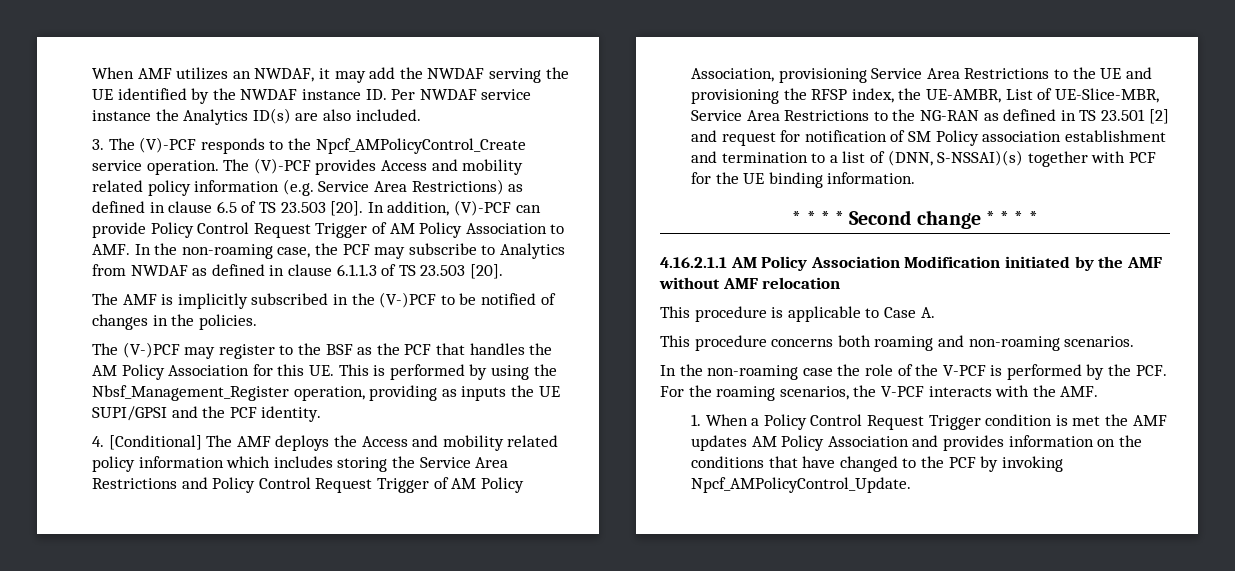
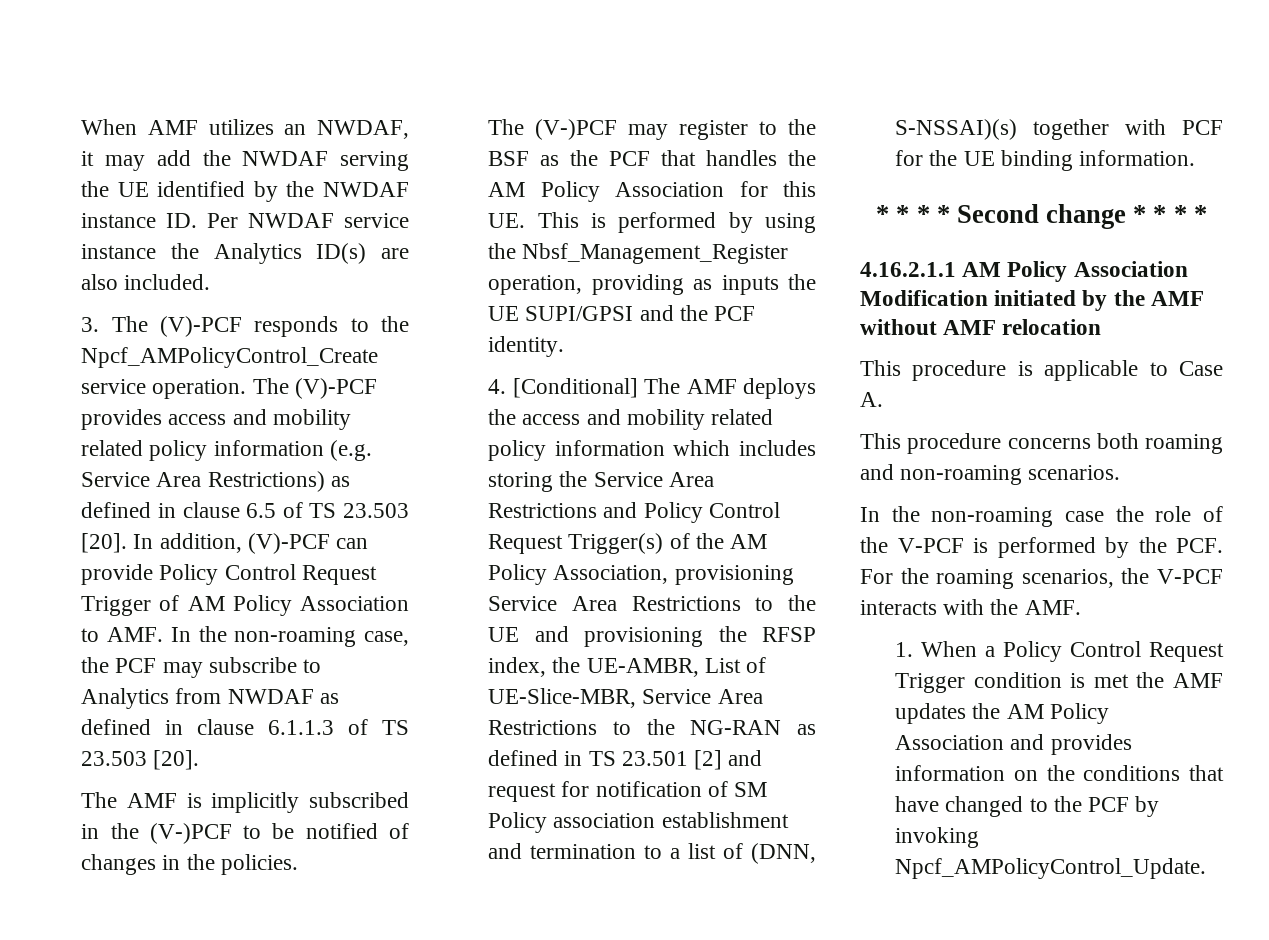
- The (V)-PCF provides Access and mobility related policy information (e.g. Service Area Restrictions) as defined in clause 6.5 of TS 23.503 [20].
+ The (V)-PCF provides access and mobility related policy information (e.g. Service Area Restrictions) as defined in clause 6.5 of TS 23.503 [20].
- 4. [Conditional] The AMF deploys the Access and mobility related policy information which includes storing the Service Area Restrictions and Policy Control Request Trigger of AM Policy Association, provisioning Service Area Restrictions to the UE and provisioning the RFSP index, the UE-AMBR, List of UE-Slice-MBR, Service Area Restrictions to the NG-RAN as defined in TS 23.501 [2] and request for notification of SM Policy association establishment and termination to a list of (DNN, S-NSSAI)(s) together with PCF for the UE binding information.
+ 4. [Conditional] The AMF deploys the access and mobility related policy information which includes storing the Service Area Restrictions and Policy Control Request Trigger(s) of the AM Policy Association, provisioning Service Area Restrictions to the UE and provisioning the RFSP index, the UE-AMBR, List of UE-Slice-MBR, Service Area Restrictions to the NG-RAN as defined in TS 23.501 [2] and request for notification of SM Policy association establishment and termination to a list of (DNN, S-NSSAI)(s) together with PCF for the UE binding information.
- 1. When a Policy Control Request Trigger condition is met the AMF updates AM Policy Association and provides information on the conditions that have changed to the PCF by invoking Npcf_AMPolicyControl_Update.
+ 1. When a Policy Control Request Trigger condition is met the AMF updates the AM Policy Association and provides information on the conditions that have changed to the PCF by invoking Npcf_AMPolicyControl_Update.

